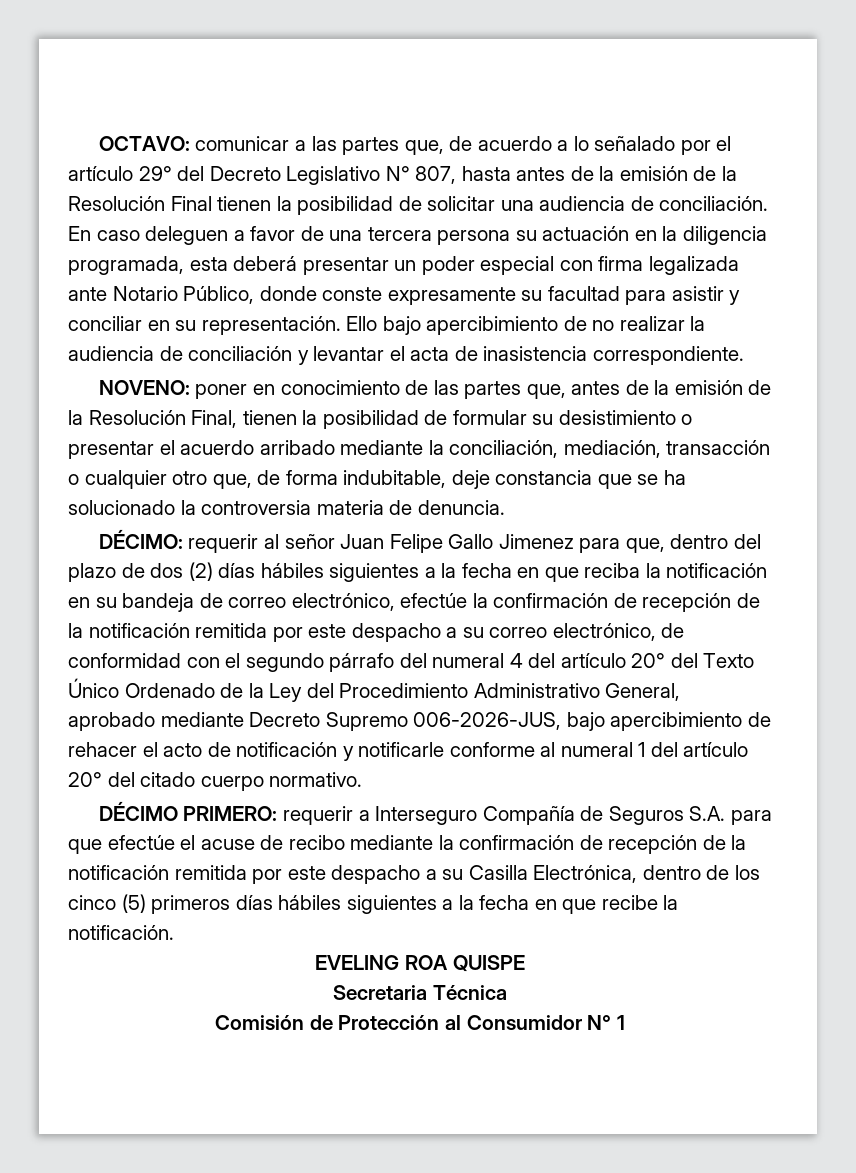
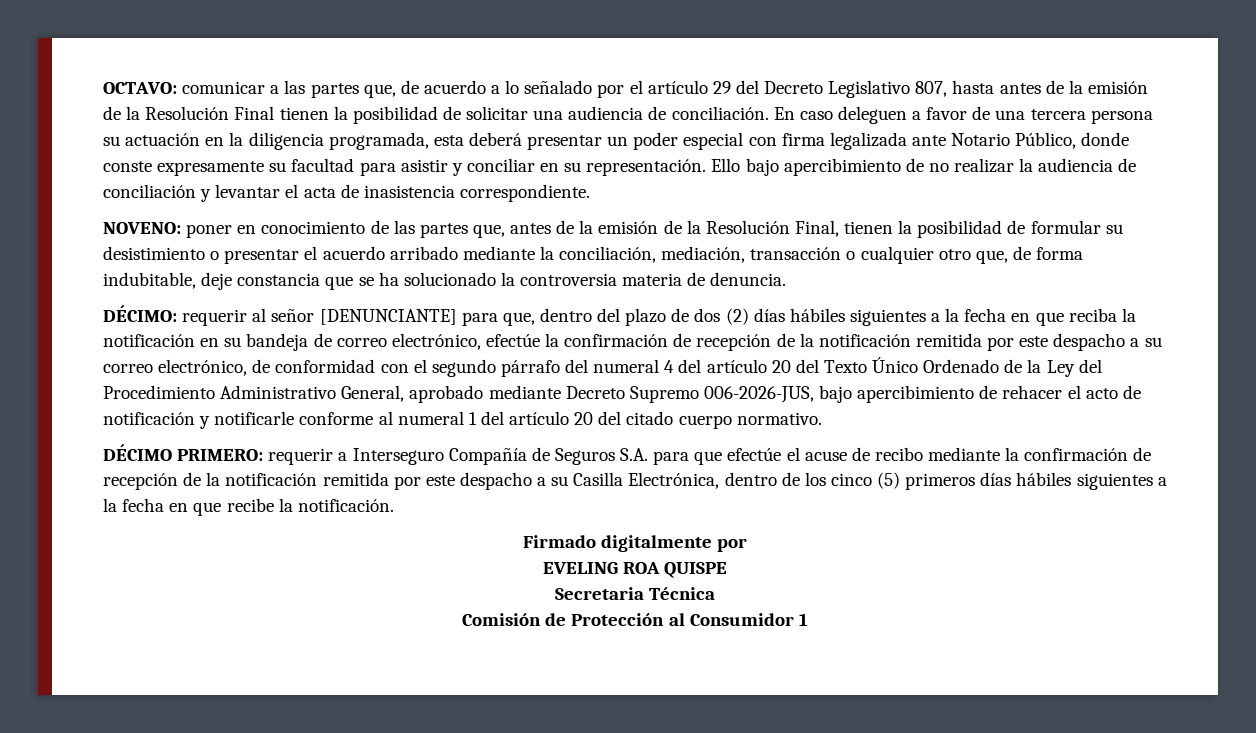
- OCTAVO: comunicar a las partes que, de acuerdo a lo señalado por el artículo 29° del Decreto Legislativo N° 807, hasta antes de la emisión de la Resolución Final tienen la posibilidad de solicitar una audiencia de conciliación.
+ OCTAVO: comunicar a las partes que, de acuerdo a lo señalado por el artículo 29 del Decreto Legislativo 807, hasta antes de la emisión de la Resolución Final tienen la posibilidad de solicitar una audiencia de conciliación.
- requerir al señor Juan Felipe Gallo Jimenez para que, dentro del plazo de dos (2) días hábiles siguientes a la fecha en que reciba la notificación en su bandeja de correo electrónico, efectúe la confirmación de recepción de la notificación remitida por este despacho a su correo electrónico, de conformidad con el segundo párrafo del numeral 4 del artículo 20° del Texto Único Ordenado de la Ley del Procedimiento Administrativo General, aprobado mediante Decreto Supremo 006-2026-JUS, bajo apercibimiento de rehacer el acto de notificación y notificarle conforme al numeral 1 del artículo 20° del citado cuerpo normativo.
+ requerir al señor [DENUNCIANTE] para que, dentro del plazo de dos (2) días hábiles siguientes a la fecha en que reciba la notificación en su bandeja de correo electrónico, efectúe la confirmación de recepción de la notificación remitida por este despacho a su correo electrónico, de conformidad con el segundo párrafo del numeral 4 del artículo 20 del Texto Único Ordenado de la Ley del Procedimiento Administrativo General, aprobado mediante Decreto Supremo 006-2026-JUS, bajo apercibimiento de rehacer el acto de notificación y notificarle conforme al numeral 1 del artículo 20 del citado cuerpo normativo.
+ Firmado digitalmente por
- Comisión de Protección al Consumidor N° 1
+ Comisión de Protección al Consumidor 1

